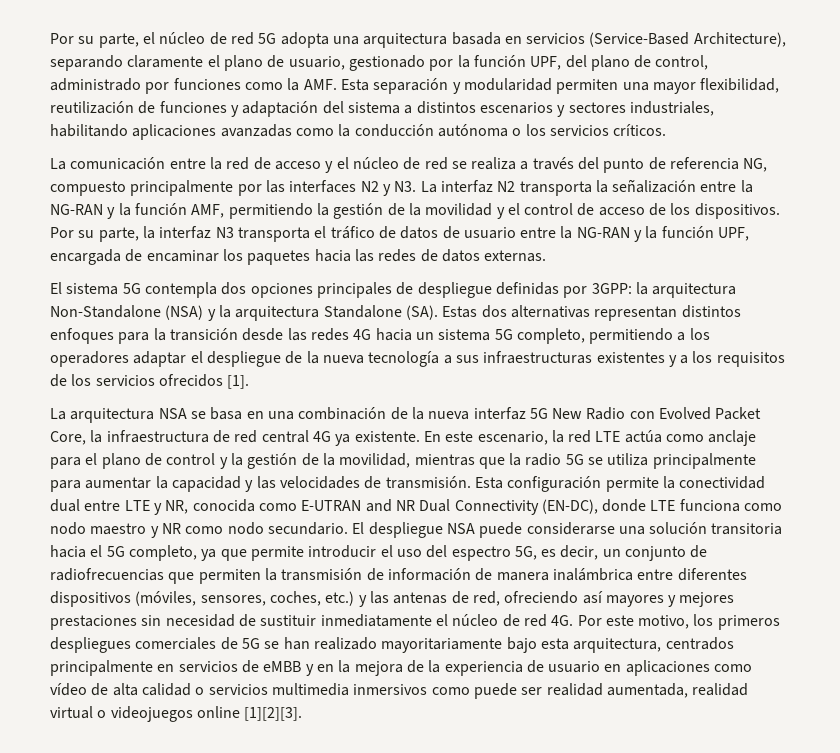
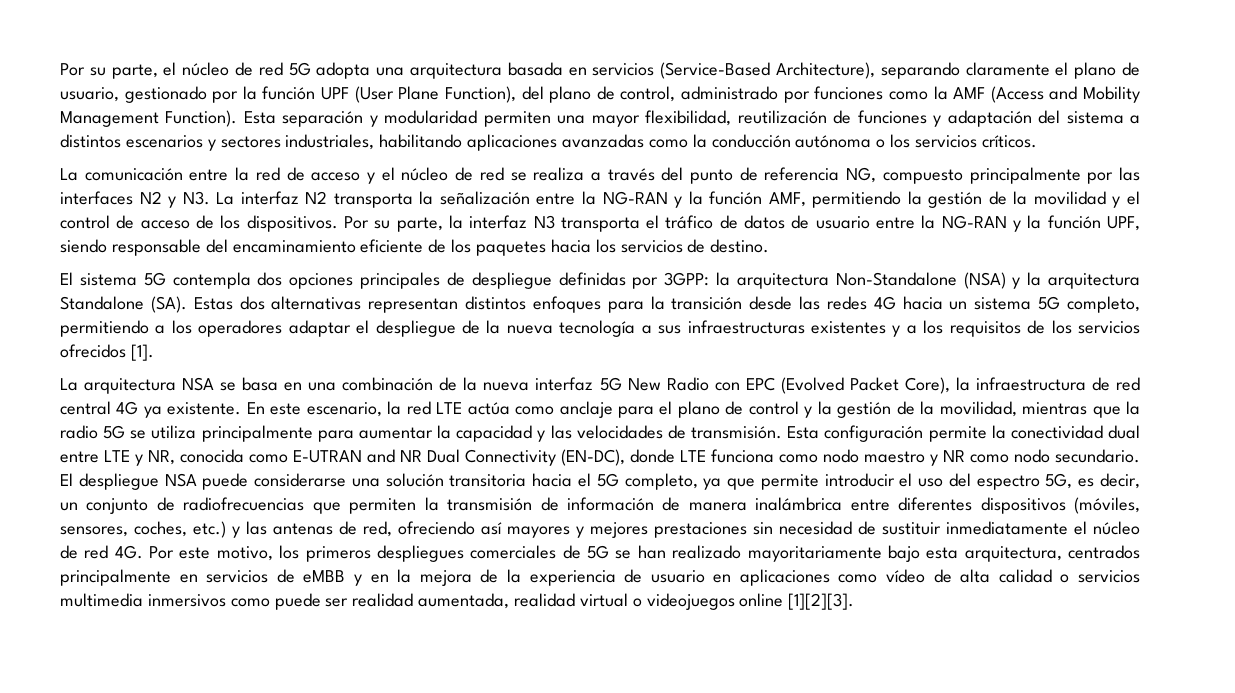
- Por su parte, el núcleo de red 5G adopta una arquitectura basada en servicios (Service-Based Architecture), separando claramente el plano de usuario, gestionado por la función UPF, del plano de control, administrado por funciones como la AMF. Esta separación y modularidad permiten una mayor flexibilidad, reutilización de funciones y adaptación del sistema a distintos escenarios y sectores industriales, habilitando aplicaciones avanzadas como la conducción autónoma o los servicios críticos.
+ Por su parte, el núcleo de red 5G adopta una arquitectura basada en servicios (Service-Based Architecture), separando claramente el plano de usuario, gestionado por la función UPF (User Plane Function), del plano de control, administrado por funciones como la AMF (Access and Mobility Management Function). Esta separación y modularidad permiten una mayor flexibilidad, reutilización de funciones y adaptación del sistema a distintos escenarios y sectores industriales, habilitando aplicaciones avanzadas como la conducción autónoma o los servicios críticos.
- Por su parte, la interfaz N3 transporta el tráfico de datos de usuario entre la NG-RAN y la función UPF, encargada de encaminar los paquetes hacia las redes de datos externas.
+ Por su parte, la interfaz N3 transporta el tráfico de datos de usuario entre la NG-RAN y la función UPF, siendo responsable del encaminamiento eficiente de los paquetes hacia los servicios de destino.
- La arquitectura NSA se basa en una combinación de la nueva interfaz 5G New Radio con Evolved Packet Core, la infraestructura de red central 4G ya existente.
+ La arquitectura NSA se basa en una combinación de la nueva interfaz 5G New Radio con EPC (Evolved Packet Core), la infraestructura de red central 4G ya existente.

